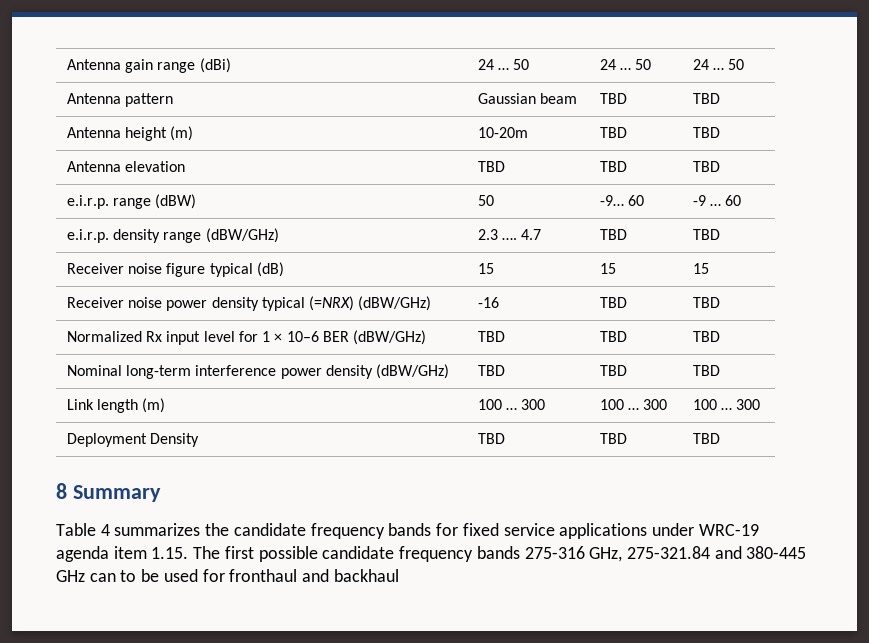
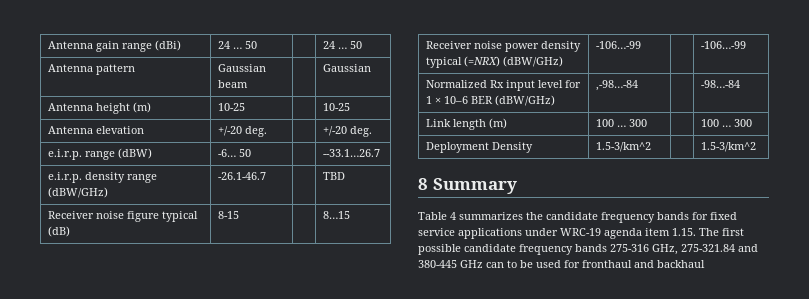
- Antenna gain range (dBi) | 24 … 50 | 24 … 50 | 24 … 50
+ Antenna gain range (dBi) | 24 … 50 | | 24 … 50
- Antenna pattern | Gaussian beam | TBD | TBD
+ Antenna pattern | Gaussian beam | | Gaussian
- Antenna height (m) | 10-20m | TBD | TBD
+ Antenna height (m) | 10-25 | | 10-25
- Antenna elevation | TBD | TBD | TBD
+ Antenna elevation | +/-20 deg. | | +/-20 deg.
- e.i.r.p. range (dBW) | 50 | -9… 60 | -9 … 60
+ e.i.r.p. range (dBW) | -6… 50 | | --33.1…26.7
- e.i.r.p. density range (dBW/GHz) | 2.3 …. 4.7 | TBD | TBD
+ e.i.r.p. density range (dBW/GHz) | -26.1-46.7 | | TBD
- Receiver noise figure typical (dB) | 15 | 15 | 15
+ Receiver noise figure typical (dB) | 8-15 | | 8…15
- Receiver noise power density typical (=NRX) (dBW/GHz) | -16 | TBD | TBD
+ Receiver noise power density typical (=NRX) (dBW/GHz) | -106…-99 | | -106…-99
- Normalized Rx input level for 1 × 10–6 BER (dBW/GHz) | TBD | TBD | TBD
- Nominal long-term interference power density (dBW/GHz) | TBD | TBD | TBD
+ Normalized Rx input level for 1 × 10–6 BER (dBW/GHz) | ,-98…-84 | | -98…-84
- Link length (m) | 100 … 300 | 100 … 300 | 100 … 300
+ Link length (m) | 100 … 300 | | 100 … 300
- Deployment Density | TBD | TBD | TBD
+ Deployment Density | 1.5-3/km^2 | | 1.5-3/km^2

